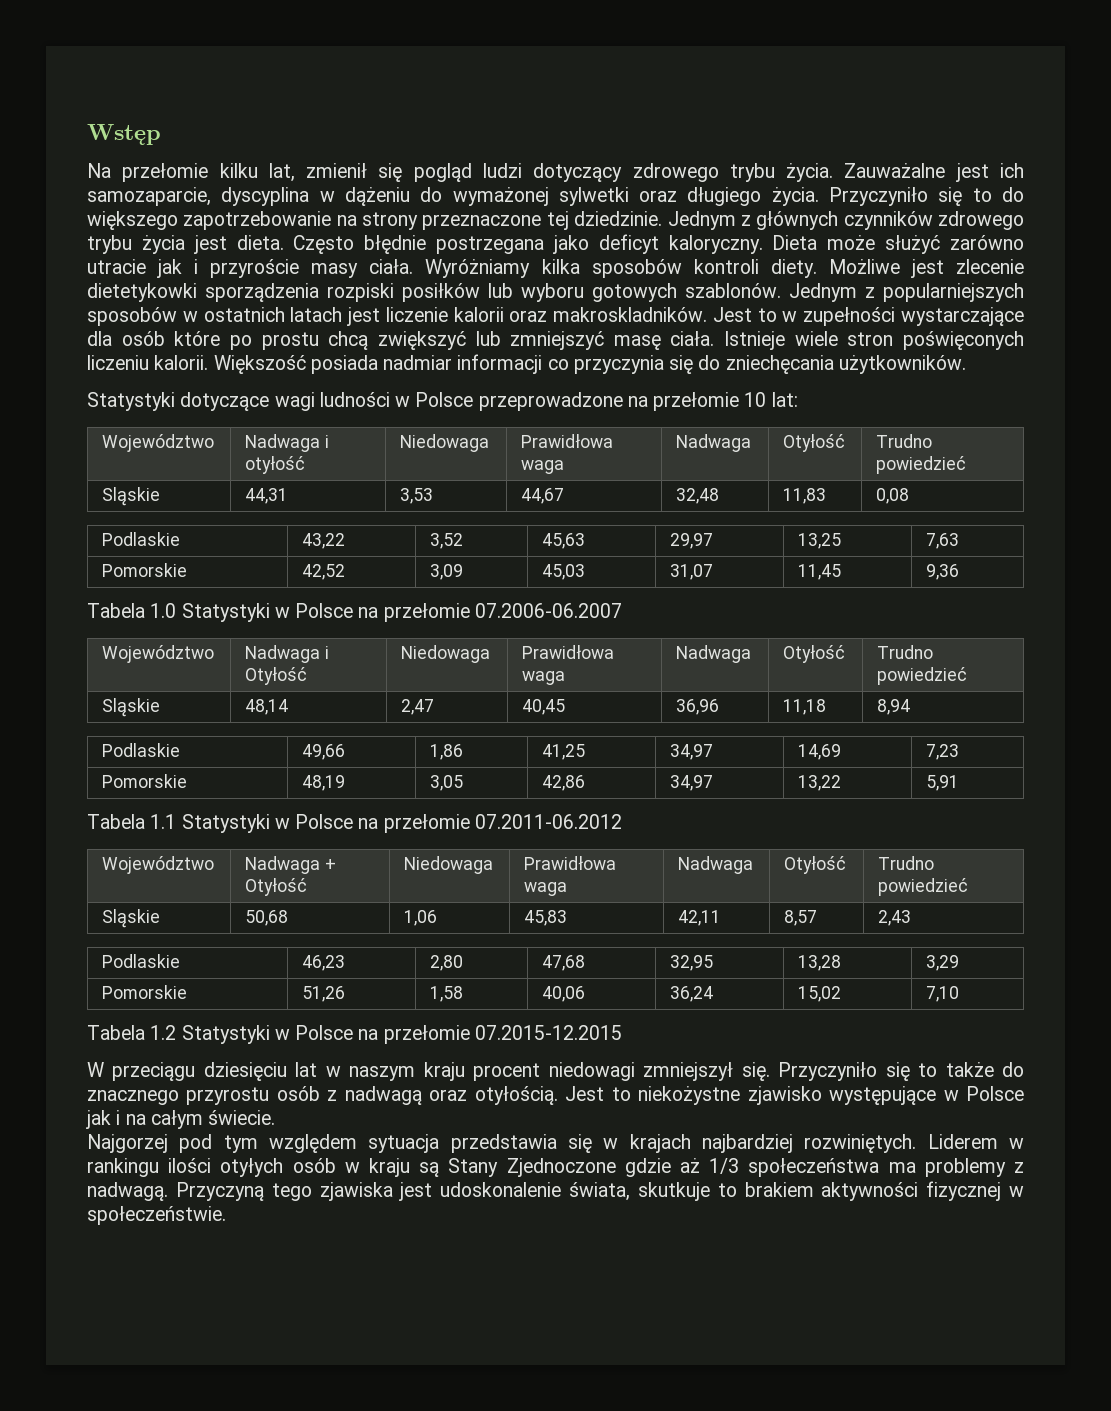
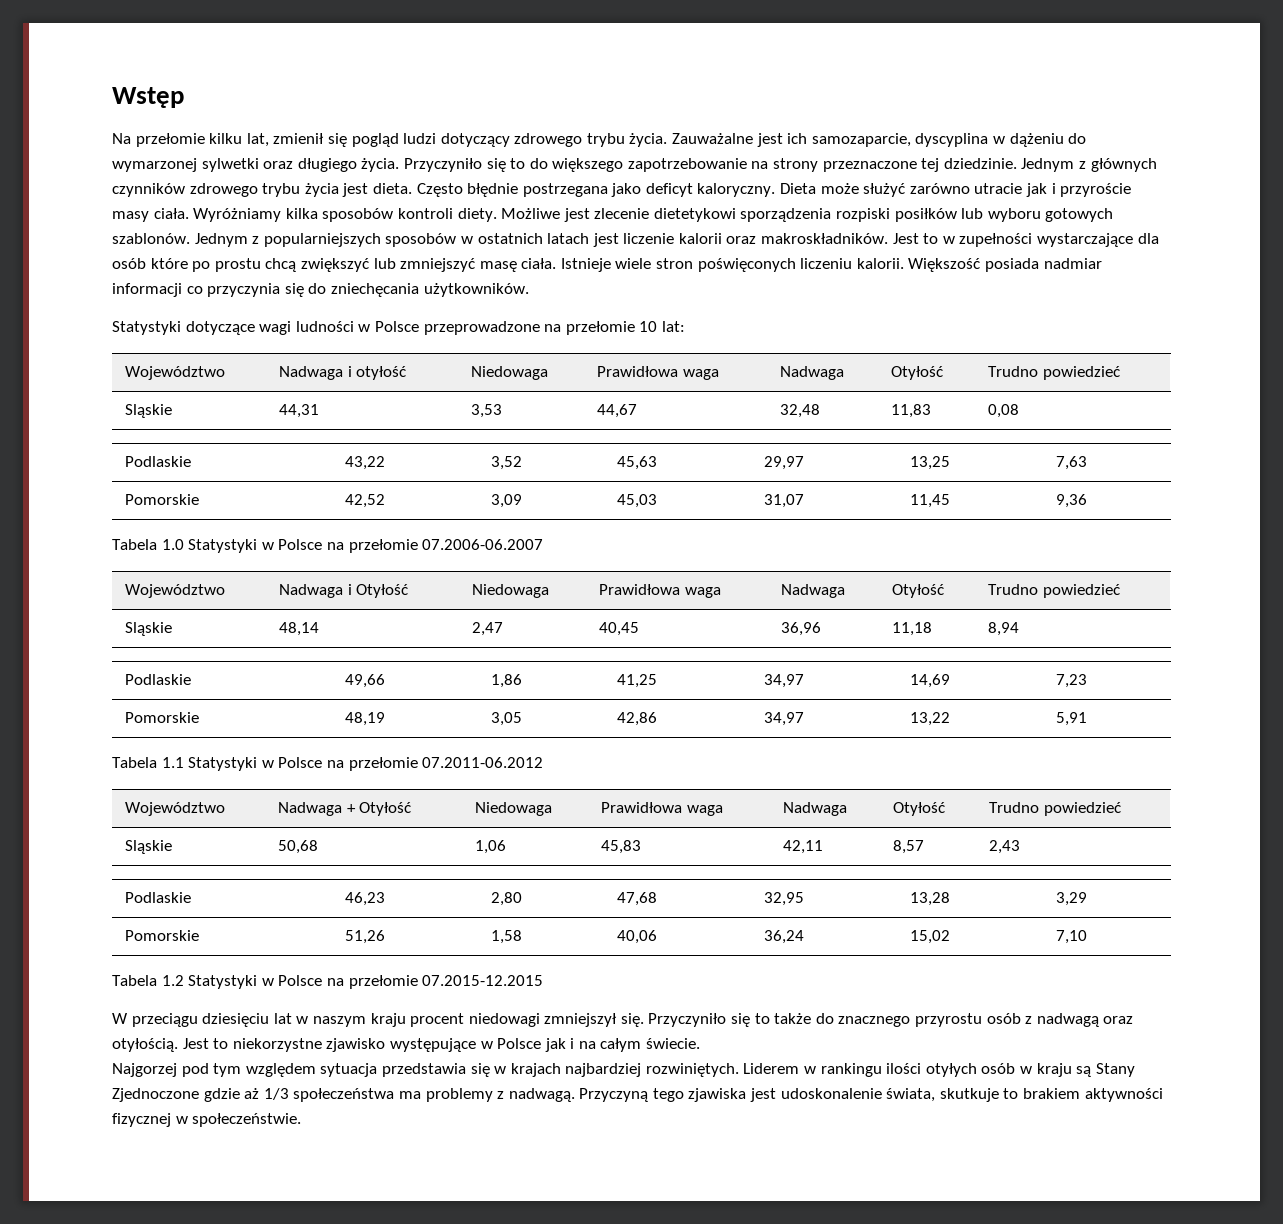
- Zauważalne jest ich samozaparcie, dyscyplina w dążeniu do wymażonej sylwetki oraz długiego życia.
+ Zauważalne jest ich samozaparcie, dyscyplina w dążeniu do wymarzonej sylwetki oraz długiego życia.
- Możliwe jest zlecenie dietetykowki sporządzenia rozpiski posiłków lub wyboru gotowych szablonów.
+ Możliwe jest zlecenie dietetykowi sporządzenia rozpiski posiłków lub wyboru gotowych szablonów.
- Jednym z popularniejszych sposobów w ostatnich latach jest liczenie kalorii oraz makroskladników.
+ Jednym z popularniejszych sposobów w ostatnich latach jest liczenie kalorii oraz makroskładników.
- Jest to niekożystne zjawisko występujące w Polsce jak i na całym świecie.
+ Jest to niekorzystne zjawisko występujące w Polsce jak i na całym świecie.

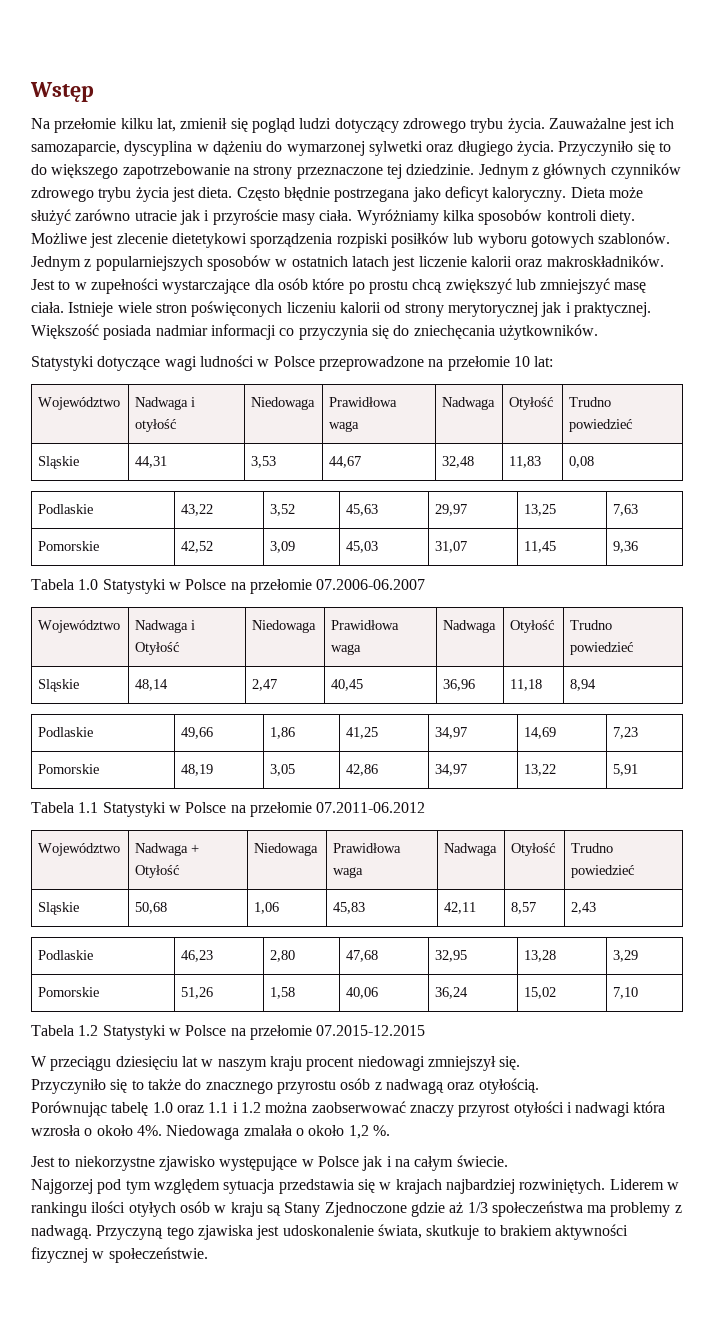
- Istnieje wiele stron poświęconych liczeniu kalorii.
+ Istnieje wiele stron poświęconych liczeniu kalorii od strony merytorycznej jak i praktycznej.
- W przeciągu dziesięciu lat w naszym kraju procent niedowagi zmniejszył się. Przyczyniło się to także do znacznego przyrostu osób z nadwagą oraz otyłością. Jest to niekorzystne zjawisko występujące w Polsce jak i na całym świecie.
+ W przeciągu dziesięciu lat w naszym kraju procent niedowagi zmniejszył się.
+ Przyczyniło się to także do znacznego przyrostu osób z nadwagą oraz otyłością.
+ Porównując tabelę 1.0 oraz 1.1 i 1.2 można zaobserwować znaczy przyrost otyłości i nadwagi która wzrosła o około 4%. Niedowaga zmalała o około 1,2 %.
+ Jest to niekorzystne zjawisko występujące w Polsce jak i na całym świecie.

